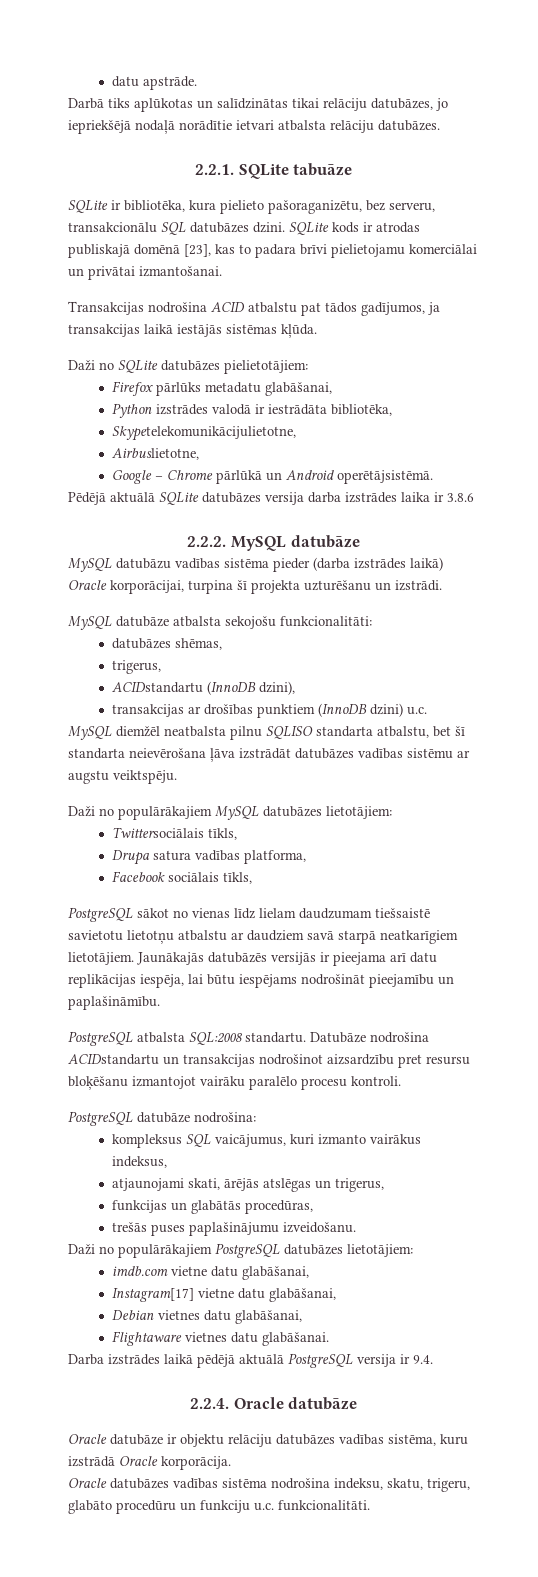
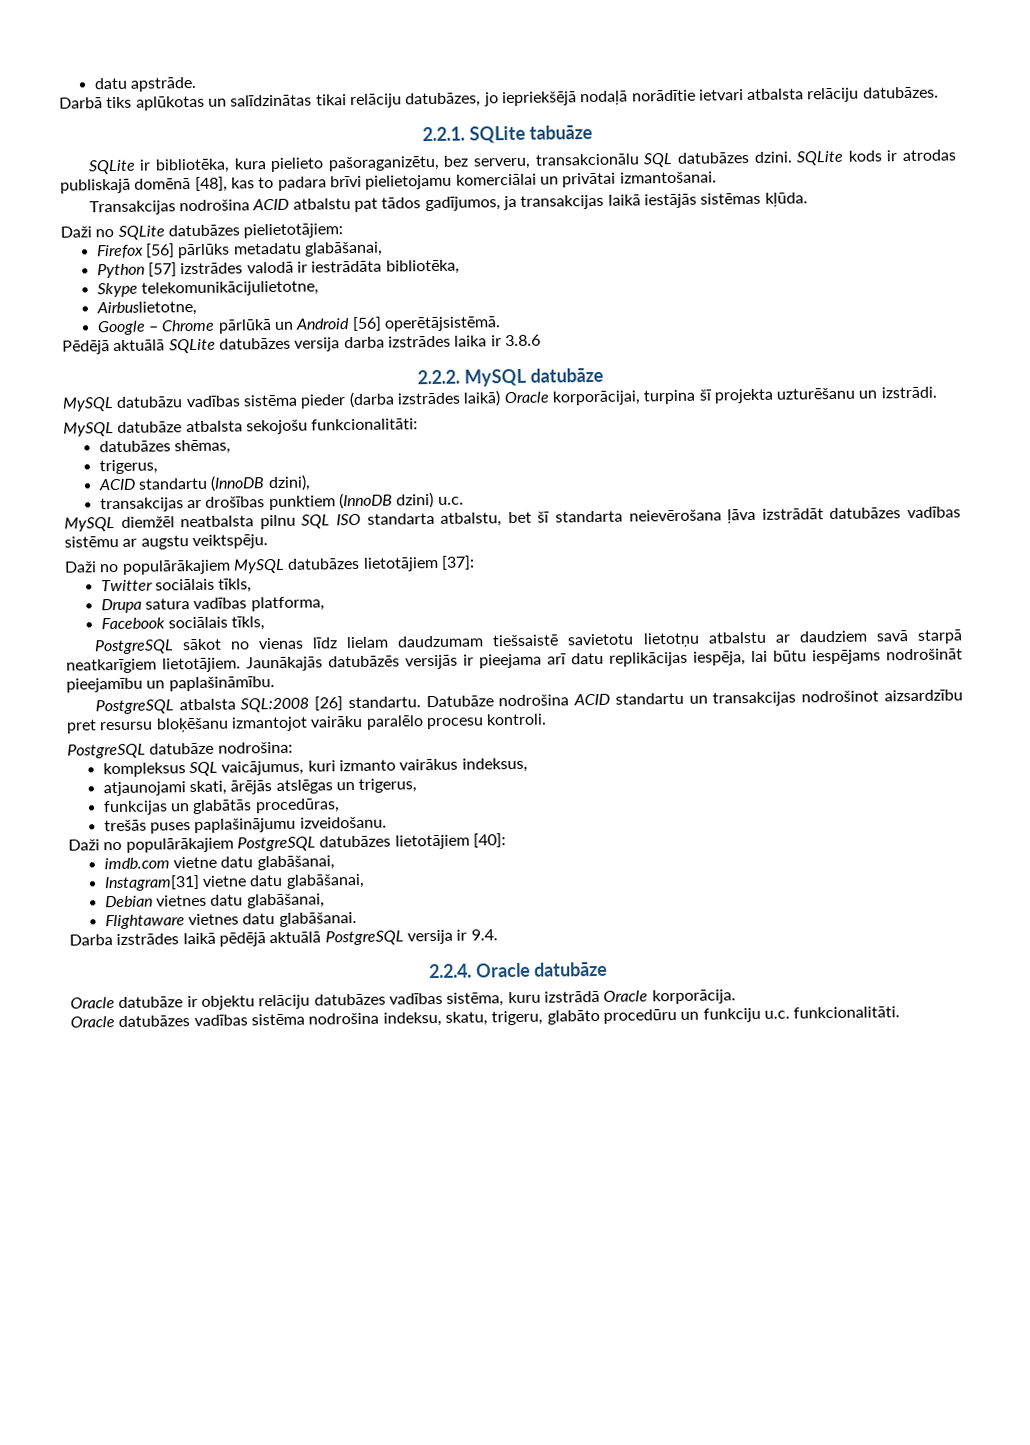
- SQLite kods ir atrodas publiskajā domēnā [23], kas to padara brīvi pielietojamu komerciālai un privātai izmantošanai.
+ SQLite kods ir atrodas publiskajā domēnā [48], kas to padara brīvi pielietojamu komerciālai un privātai izmantošanai.
- Firefox pārlūks metadatu glabāšanai,
+ Firefox [56] pārlūks metadatu glabāšanai,
- Python izstrādes valodā ir iestrādāta bibliotēka,
+ Python [57] izstrādes valodā ir iestrādāta bibliotēka,
- Skypetelekomunikācijulietotne,
+ Skype telekomunikācijulietotne,
- Google – Chrome pārlūkā un Android operētājsistēmā.
+ Google – Chrome pārlūkā un Android [56] operētājsistēmā.
- ACIDstandartu (InnoDB dzini),
+ ACID standartu (InnoDB dzini),
- MySQL diemžēl neatbalsta pilnu SQLISO standarta atbalstu, bet šī standarta neievērošana ļāva izstrādāt datubāzes vadības sistēmu ar augstu veiktspēju.
+ MySQL diemžēl neatbalsta pilnu SQL ISO standarta atbalstu, bet šī standarta neievērošana ļāva izstrādāt datubāzes vadības sistēmu ar augstu veiktspēju.
- Daži no populārākajiem MySQL datubāzes lietotājiem:
- Twittersociālais tīkls,
+ Daži no populārākajiem MySQL datubāzes lietotājiem [37]:
+ Twitter sociālais tīkls,
- PostgreSQL atbalsta SQL:2008 standartu.
+ PostgreSQL atbalsta SQL:2008 [26] standartu.
- Datubāze nodrošina ACIDstandartu un transakcijas nodrošinot aizsardzību pret resursu bloķēšanu izmantojot vairāku paralēlo procesu kontroli.
+ Datubāze nodrošina ACID standartu un transakcijas nodrošinot aizsardzību pret resursu bloķēšanu izmantojot vairāku paralēlo procesu kontroli.
- Daži no populārākajiem PostgreSQL datubāzes lietotājiem:
+ Daži no populārākajiem PostgreSQL datubāzes lietotājiem [40]:
- Instagram[17] vietne datu glabāšanai,
+ Instagram[31] vietne datu glabāšanai,

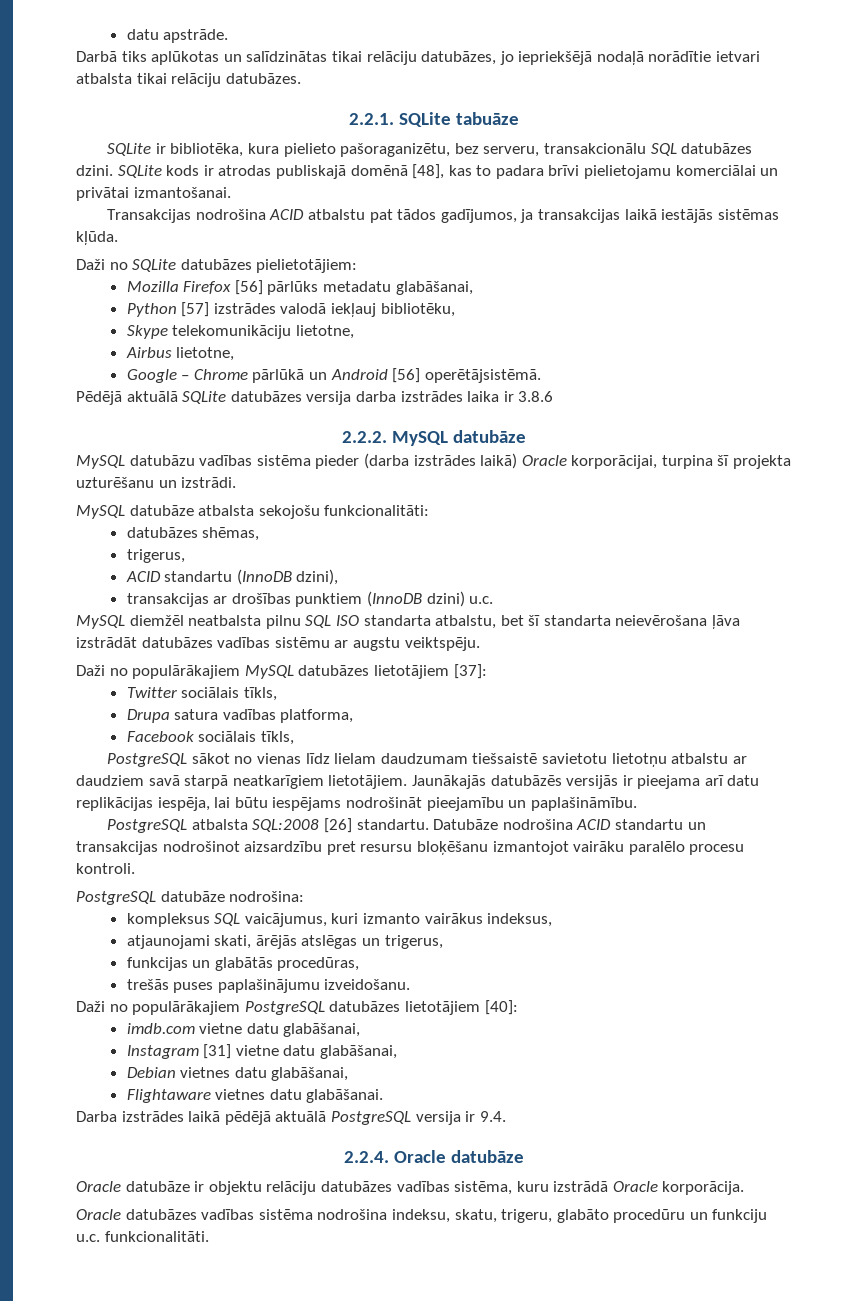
- Darbā tiks aplūkotas un salīdzinātas tikai relāciju datubāzes, jo iepriekšējā nodaļā norādītie ietvari atbalsta relāciju datubāzes.
+ Darbā tiks aplūkotas un salīdzinātas tikai relāciju datubāzes, jo iepriekšējā nodaļā norādītie ietvari atbalsta tikai relāciju datubāzes.
- Firefox [56] pārlūks metadatu glabāšanai,
+ Mozilla Firefox [56] pārlūks metadatu glabāšanai,
- Python [57] izstrādes valodā ir iestrādāta bibliotēka,
- Skype telekomunikācijulietotne,
- Airbuslietotne,
+ Python [57] izstrādes valodā iekļauj bibliotēku,
+ Skype telekomunikāciju lietotne,
+ Airbus lietotne,
- Instagram[31] vietne datu glabāšanai,
+ Instagram [31] vietne datu glabāšanai,

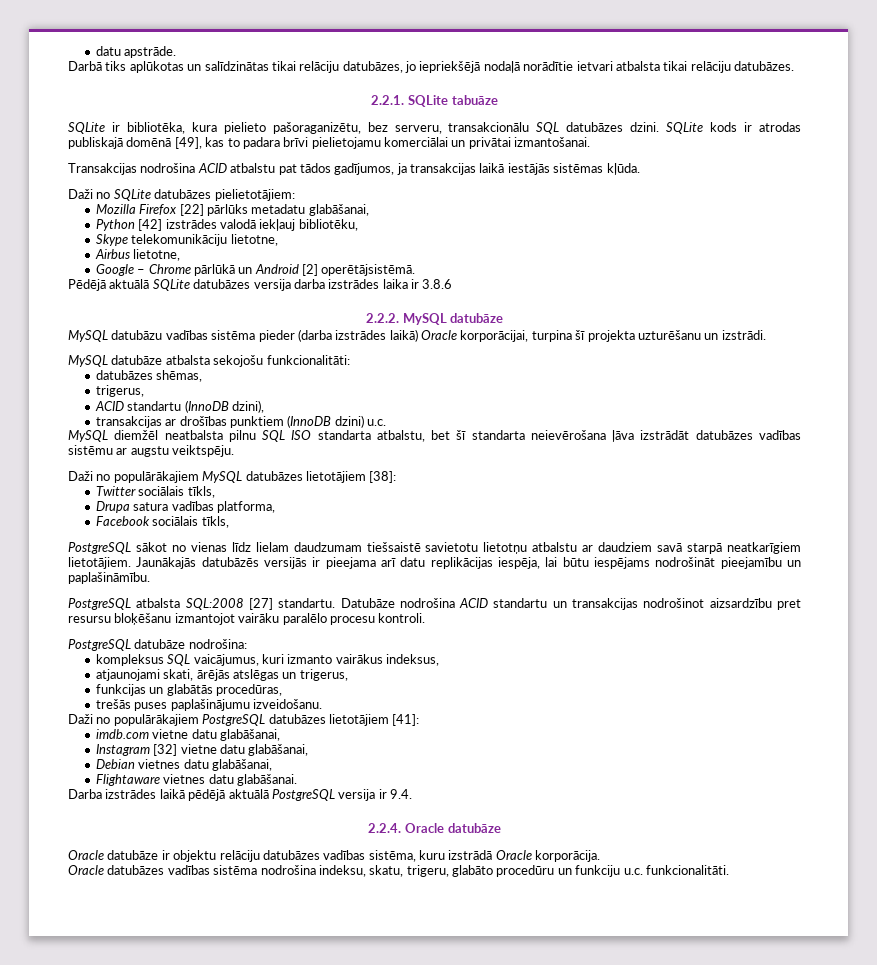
- SQLite kods ir atrodas publiskajā domēnā [48], kas to padara brīvi pielietojamu komerciālai un privātai izmantošanai.
+ SQLite kods ir atrodas publiskajā domēnā [49], kas to padara brīvi pielietojamu komerciālai un privātai izmantošanai.
- Mozilla Firefox [56] pārlūks metadatu glabāšanai,
+ Mozilla Firefox [22] pārlūks metadatu glabāšanai,
- Python [57] izstrādes valodā iekļauj bibliotēku,
+ Python [42] izstrādes valodā iekļauj bibliotēku,
- Google – Chrome pārlūkā un Android [56] operētājsistēmā.
+ Google – Chrome pārlūkā un Android [2] operētājsistēmā.
- Daži no populārākajiem MySQL datubāzes lietotājiem [37]:
+ Daži no populārākajiem MySQL datubāzes lietotājiem [38]:
- PostgreSQL atbalsta SQL:2008 [26] standartu.
+ PostgreSQL atbalsta SQL:2008 [27] standartu.
- Daži no populārākajiem PostgreSQL datubāzes lietotājiem [40]:
+ Daži no populārākajiem PostgreSQL datubāzes lietotājiem [41]:
- Instagram [31] vietne datu glabāšanai,
+ Instagram [32] vietne datu glabāšanai,

